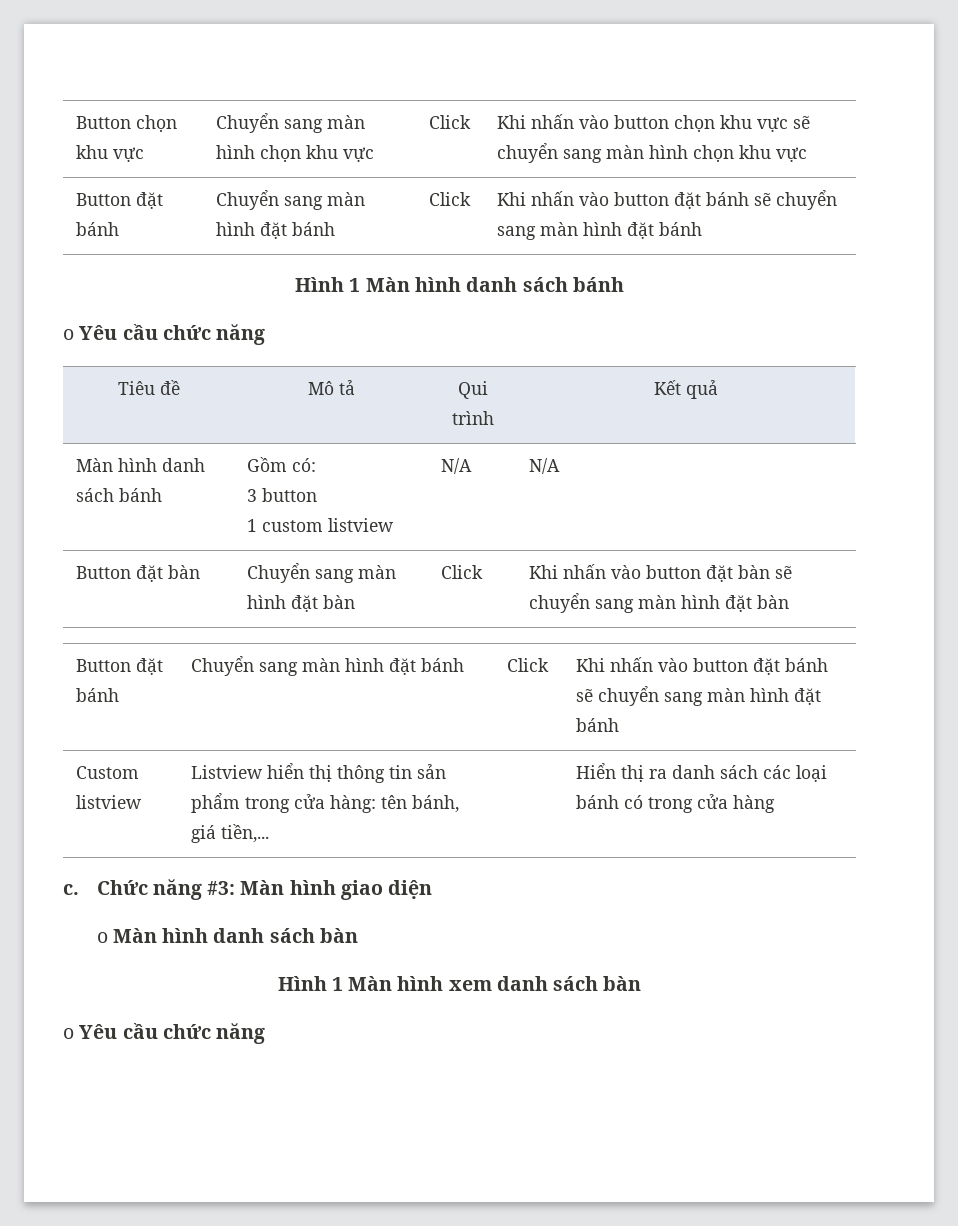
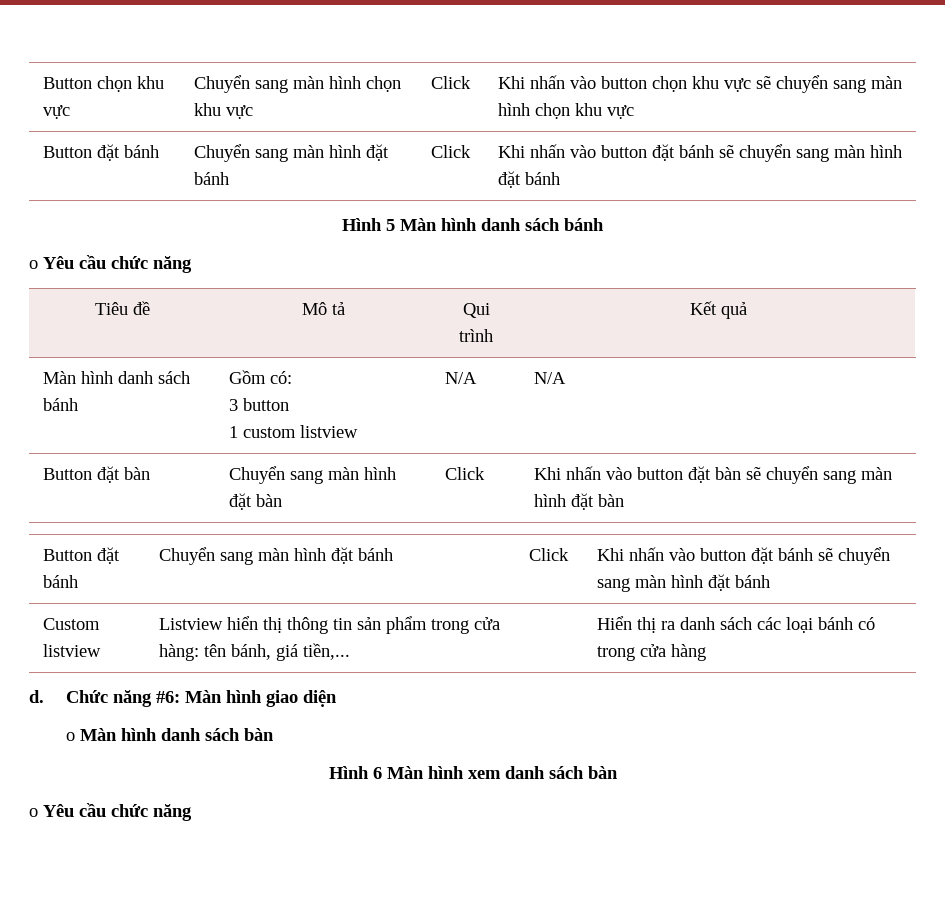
- Hình 1 Màn hình danh sách bánh
+ Hình 5 Màn hình danh sách bánh
- c.
+ d.
- Chức năng #3: Màn hình giao diện
+ Chức năng #6: Màn hình giao diện
- Hình 1 Màn hình xem danh sách bàn
+ Hình 6 Màn hình xem danh sách bàn

